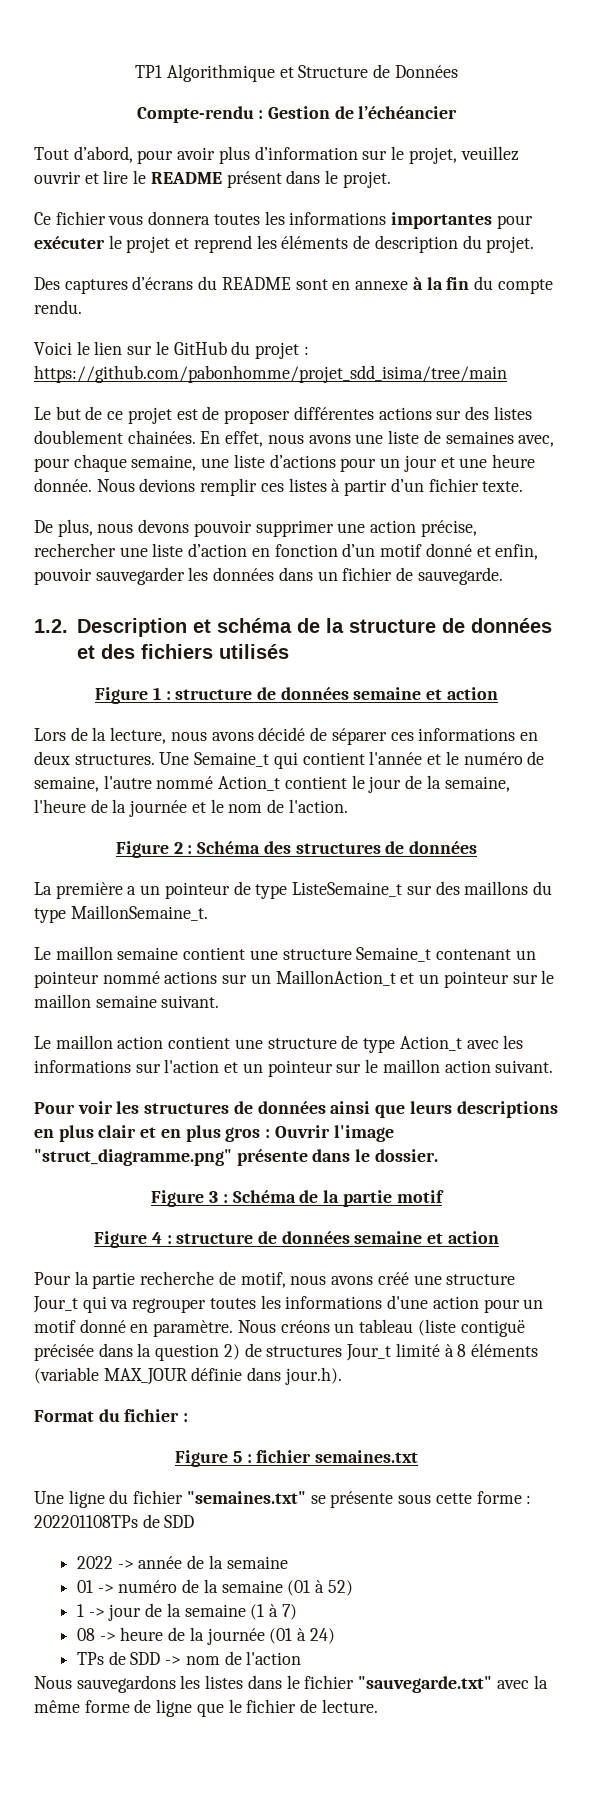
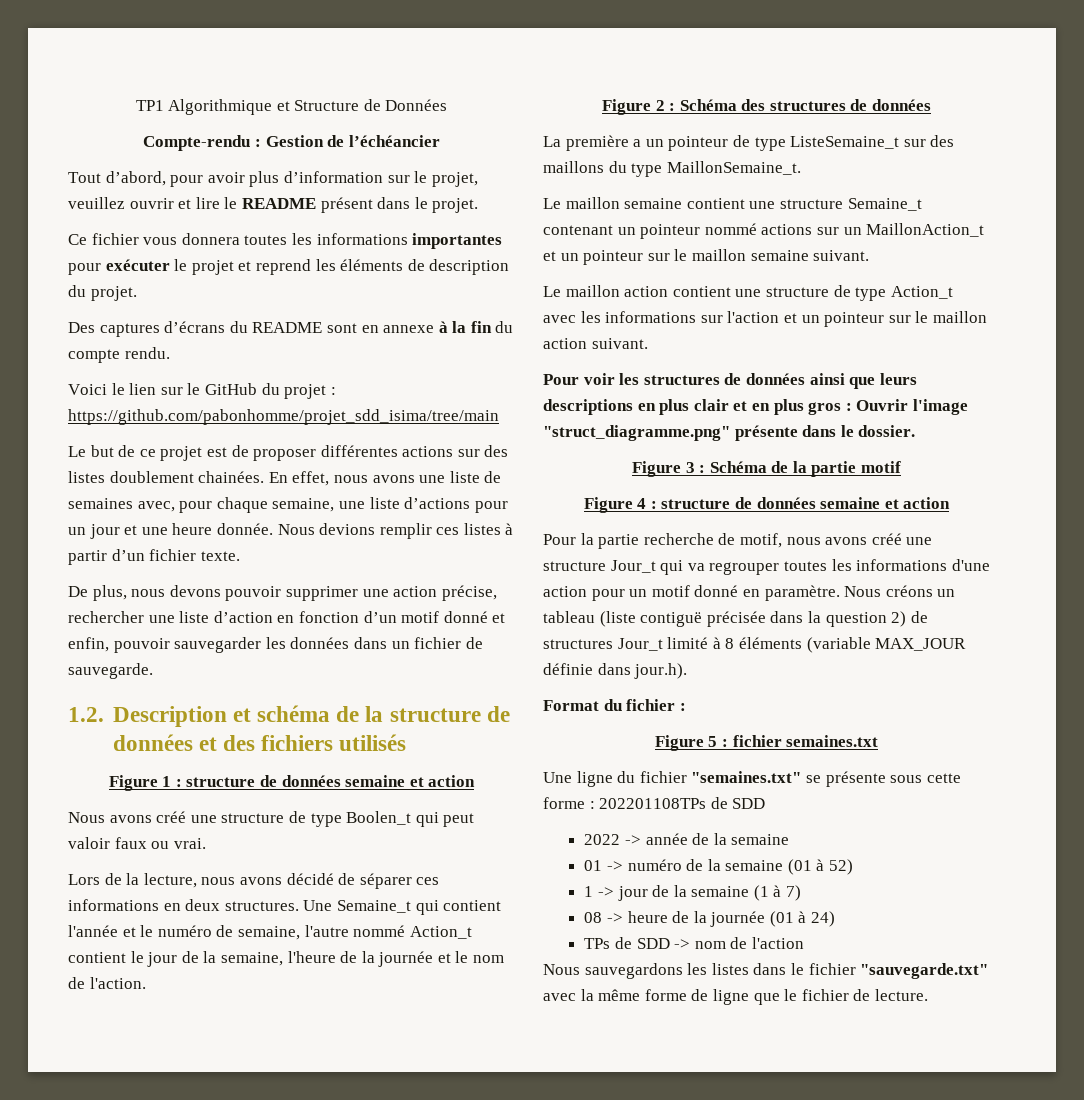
+ Nous avons créé une structure de type Boolen_t qui peut valoir faux ou vrai.

